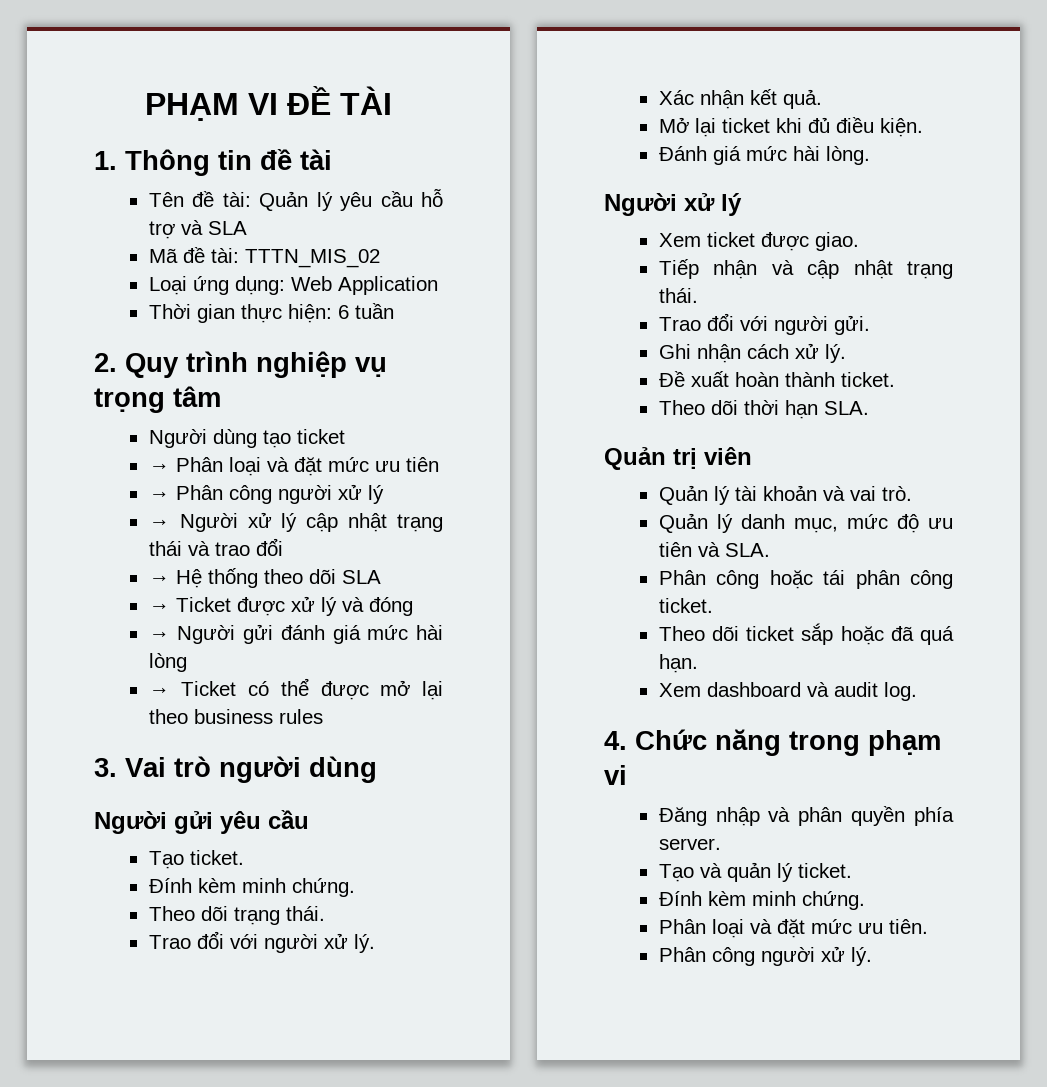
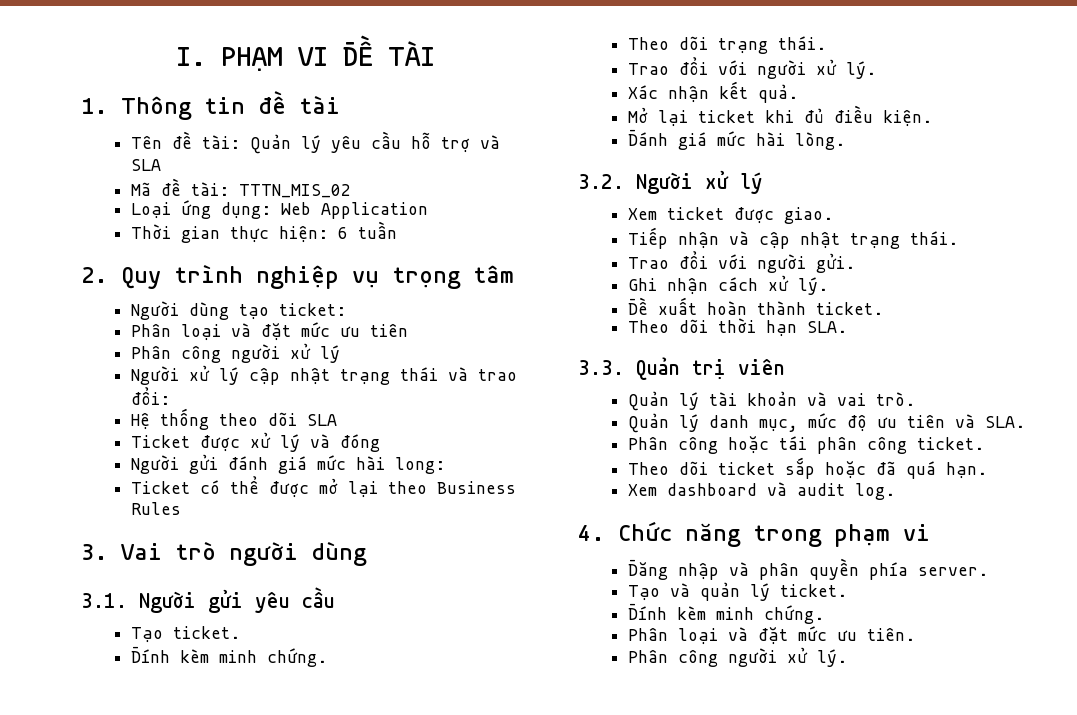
- PHẠM VI ĐỀ TÀI
+ I. PHẠM VI ĐỀ TÀI
- Người dùng tạo ticket
- → Phân loại và đặt mức ưu tiên
+ Người dùng tạo ticket:
+ Phân loại và đặt mức ưu tiên
- → Phân công người xử lý
+ Phân công người xử lý
- → Người xử lý cập nhật trạng thái và trao đổi
- → Hệ thống theo dõi SLA
+ Người xử lý cập nhật trạng thái và trao đổi:
+ Hệ thống theo dõi SLA
- → Ticket được xử lý và đóng
+ Ticket được xử lý và đóng
- → Người gửi đánh giá mức hài lòng
- → Ticket có thể được mở lại theo business rules
+ Người gửi đánh giá mức hài long:
+ Ticket có thể được mở lại theo Business Rules
- Người gửi yêu cầu
+ 3.1. Người gửi yêu cầu
  Đánh giá mức hài lòng.
- Người xử lý
+ 3.2. Người xử lý
- Quản trị viên
+ 3.3. Quản trị viên

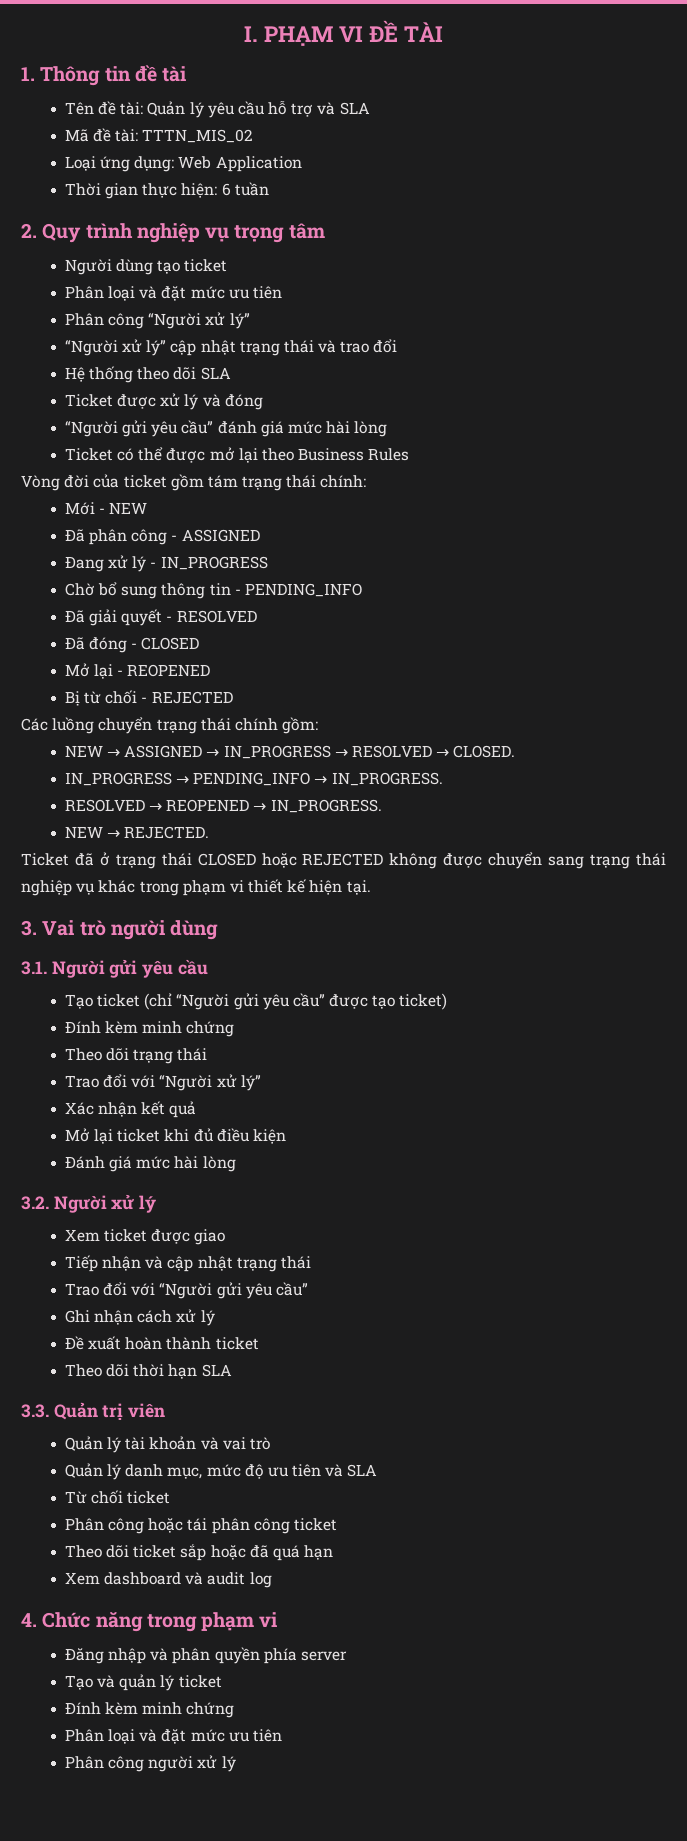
- Người dùng tạo ticket:
+ Người dùng tạo ticket
+ Phân loại và đặt mức ưu tiên
+ Phân công “Người xử lý”
+ “Người xử lý” cập nhật trạng thái và trao đổi
+ Hệ thống theo dõi SLA
+ Ticket được xử lý và đóng
+ “Người gửi yêu cầu” đánh giá mức hài lòng
+ Ticket có thể được mở lại theo Business Rules
+ Vòng đời của ticket gồm tám trạng thái chính:
+ Mới - NEW
+ Đã phân công - ASSIGNED
+ Đang xử lý - IN_PROGRESS
+ Chờ bổ sung thông tin - PENDING_INFO
+ Đã giải quyết - RESOLVED
+ Đã đóng - CLOSED
+ Mở lại - REOPENED
+ Bị từ chối - REJECTED
+ Các luồng chuyển trạng thái chính gồm:
+ NEW → ASSIGNED → IN_PROGRESS → RESOLVED → CLOSED.
+ IN_PROGRESS → PENDING_INFO → IN_PROGRESS.
+ RESOLVED → REOPENED → IN_PROGRESS.
+ NEW → REJECTED.
+ Ticket đã ở trạng thái CLOSED hoặc REJECTED không được chuyển sang trạng thái nghiệp vụ khác trong phạm vi thiết kế hiện tại.
+ 3. Vai trò người dùng
+ 3.1. Người gửi yêu cầu
+ Tạo ticket (chỉ “Người gửi yêu cầu” được tạo ticket)
+ Đính kèm minh chứng
+ Theo dõi trạng thái
+ Trao đổi với “Người xử lý”
+ Xác nhận kết quả
+ Mở lại ticket khi đủ điều kiện
+ Đánh giá mức hài lòng
+ 3.2. Người xử lý
+ Xem ticket được giao
+ Tiếp nhận và cập nhật trạng thái
+ Trao đổi với “Người gửi yêu cầu”
+ Ghi nhận cách xử lý
+ Đề xuất hoàn thành ticket
+ Theo dõi thời hạn SLA
+ 3.3. Quản trị viên
+ Quản lý tài khoản và vai trò
+ Quản lý danh mục, mức độ ưu tiên và SLA
+ Từ chối ticket
+ Phân công hoặc tái phân công ticket
+ Theo dõi ticket sắp hoặc đã quá hạn
+ Xem dashboard và audit log
+ 4. Chức năng trong phạm vi
+ Đăng nhập và phân quyền phía server
+ Tạo và quản lý ticket
+ Đính kèm minh chứng
- Người xử lý cập nhật trạng thái và trao đổi:
- Hệ thống theo dõi SLA
- Ticket được xử lý và đóng
- Người gửi đánh giá mức hài long:
- Ticket có thể được mở lại theo Business Rules
- 3. Vai trò người dùng
- 3.1. Người gửi yêu cầu
- Tạo ticket.
- Đính kèm minh chứng.
- Theo dõi trạng thái.
- Trao đổi với người xử lý.
- Xác nhận kết quả.
- Mở lại ticket khi đủ điều kiện.
- Đánh giá mức hài lòng.
- 3.2. Người xử lý
- Xem ticket được giao.
- Tiếp nhận và cập nhật trạng thái.
- Trao đổi với người gửi.
- Ghi nhận cách xử lý.
- Đề xuất hoàn thành ticket.
- Theo dõi thời hạn SLA.
- 3.3. Quản trị viên
- Quản lý tài khoản và vai trò.
- Quản lý danh mục, mức độ ưu tiên và SLA.
- Phân công hoặc tái phân công ticket.
- Theo dõi ticket sắp hoặc đã quá hạn.
- Xem dashboard và audit log.
- 4. Chức năng trong phạm vi
- Đăng nhập và phân quyền phía server.
- Tạo và quản lý ticket.
- Đính kèm minh chứng.
- Phân loại và đặt mức ưu tiên.
- Phân công người xử lý.

